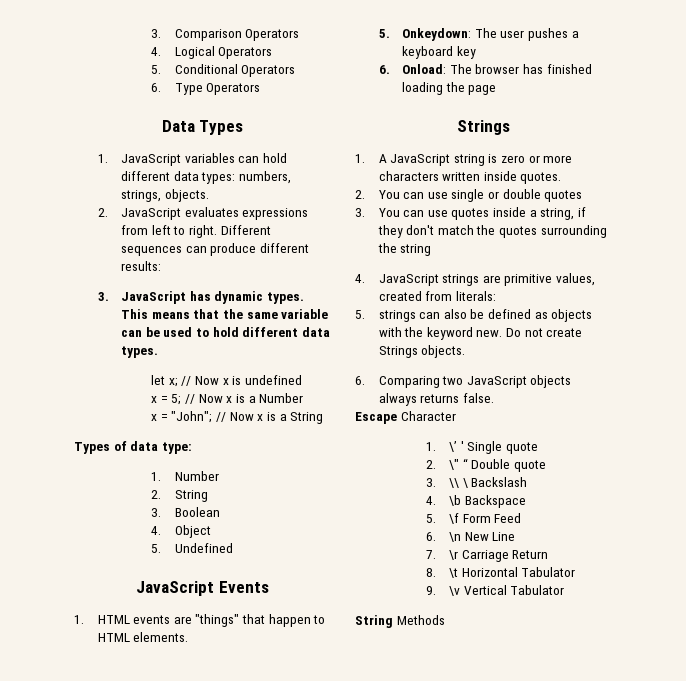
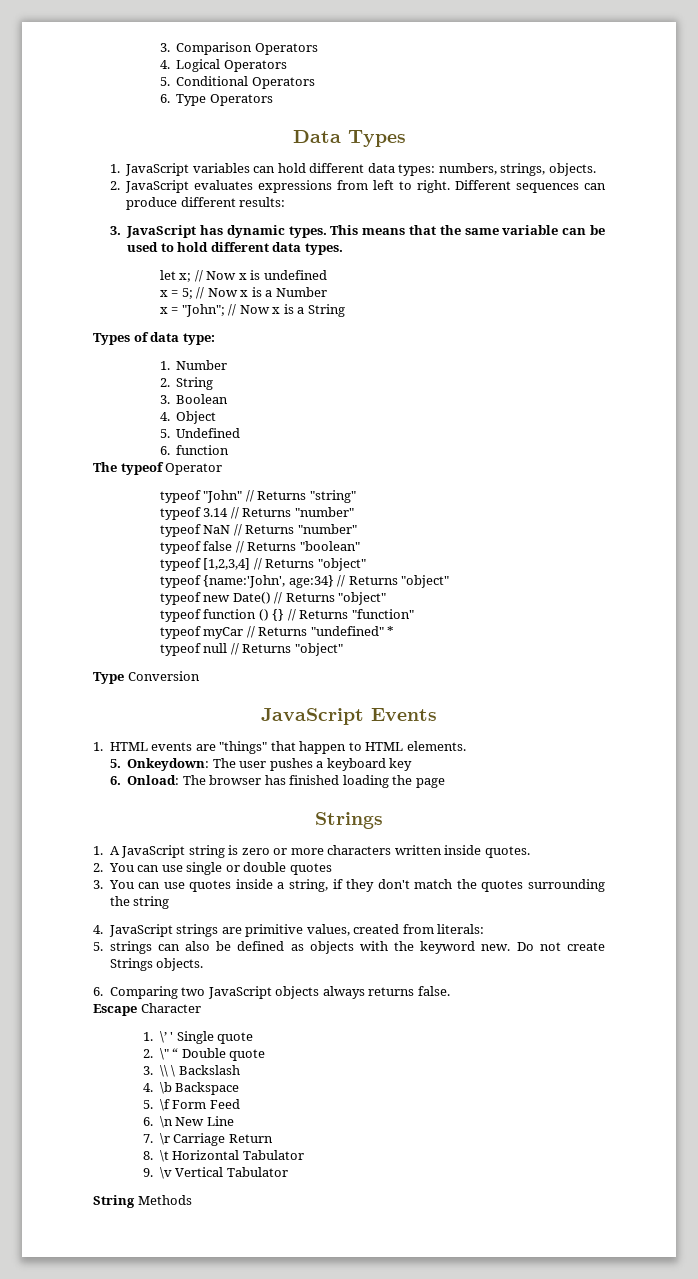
+ 6. function
+ The typeof Operator
+ typeof "John" // Returns "string"
+ typeof 3.14 // Returns "number"
+ typeof NaN // Returns "number"
+ typeof false // Returns "boolean"
+ typeof [1,2,3,4] // Returns "object"
+ typeof {name:'John', age:34} // Returns "object"
+ typeof new Date() // Returns "object"
+ typeof function () {} // Returns "function"
+ typeof myCar // Returns "undefined" *
+ typeof null // Returns "object"
+ Type Conversion

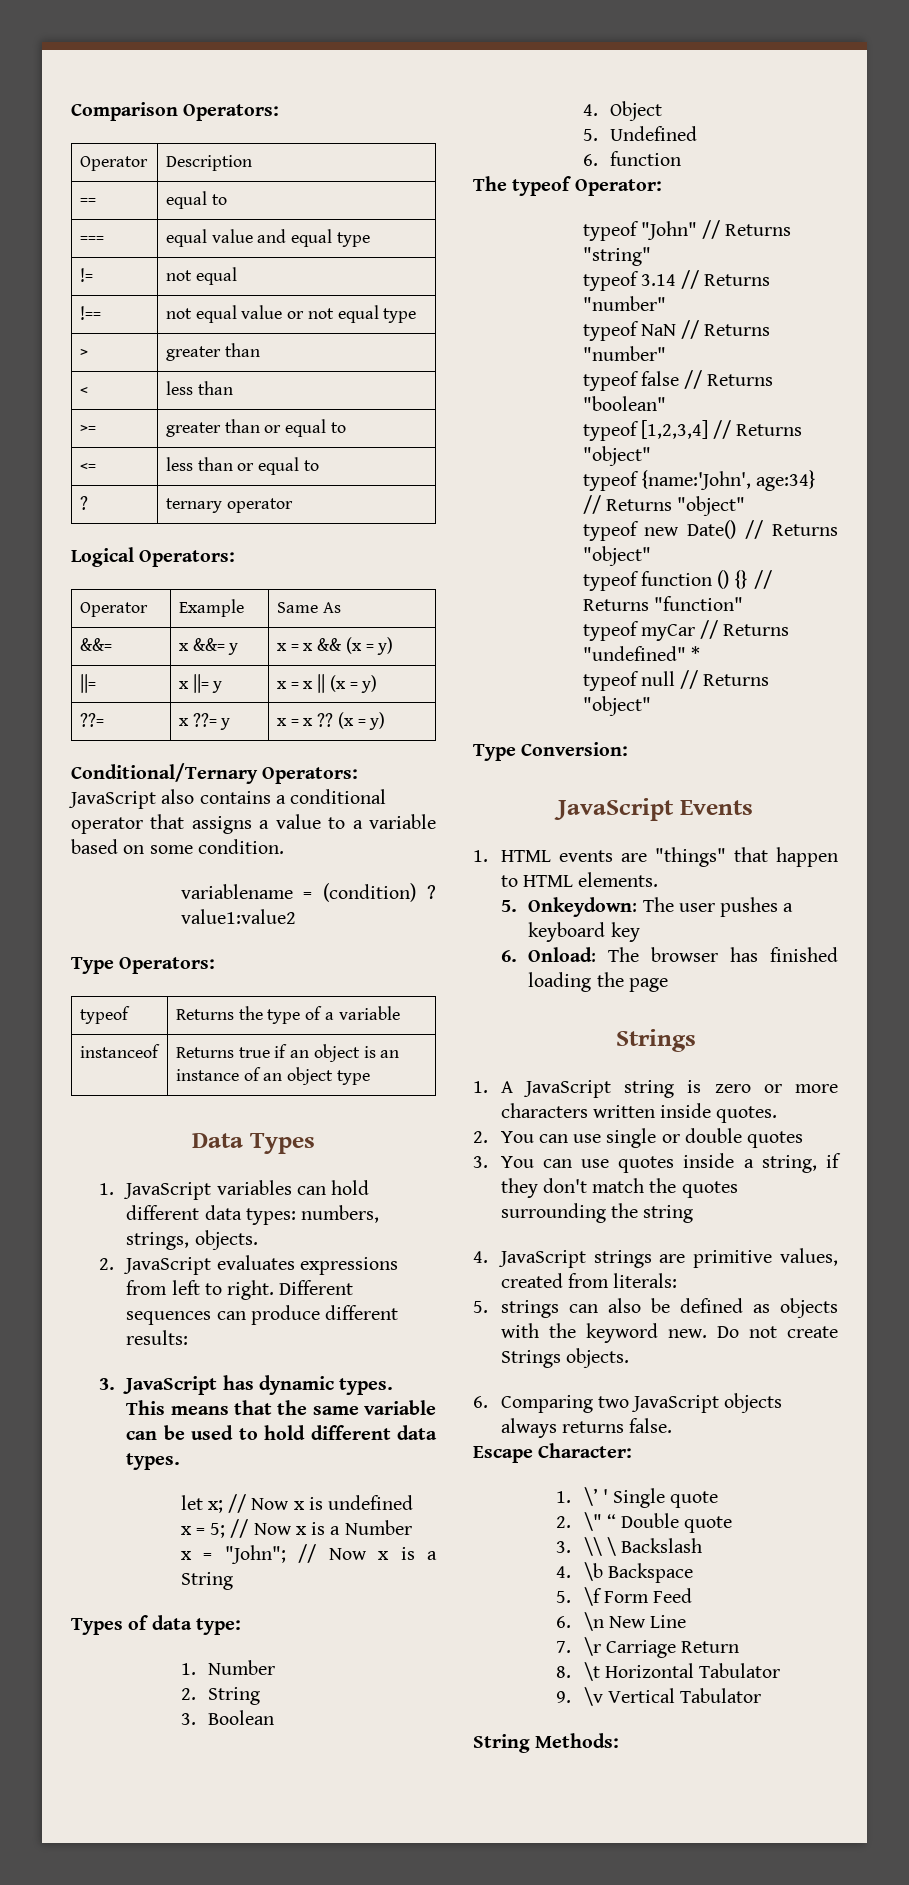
- 3. Comparison Operators
- 4. Logical Operators
- 5. Conditional Operators
- 6. Type Operators
+ Comparison Operators:
+ Operator | Description
+ == | equal to
+ === | equal value and equal type
+ != | not equal
+ !== | not equal value or not equal type
+ > | greater than
+ < | less than
+ >= | greater than or equal to
+ <= | less than or equal to
+ ? | ternary operator
+ Logical Operators:
+ Operator | Example | Same As
+ &&= | x &&= y | x = x && (x = y)
+ ||= | x ||= y | x = x || (x = y)
+ ??= | x ??= y | x = x ?? (x = y)
+ Conditional/Ternary Operators: JavaScript also contains a conditional operator that assigns a value to a variable based on some condition.
+ variablename = (condition) ? value1:value2
+ Type Operators:
+ typeof | Returns the type of a variable
+ instanceof | Returns true if an object is an instance of an object type
- The typeof Operator
+ The typeof Operator:
- Type Conversion
+ Type Conversion:
- Escape Character
+ Escape Character:
- String Methods
+ String Methods:

